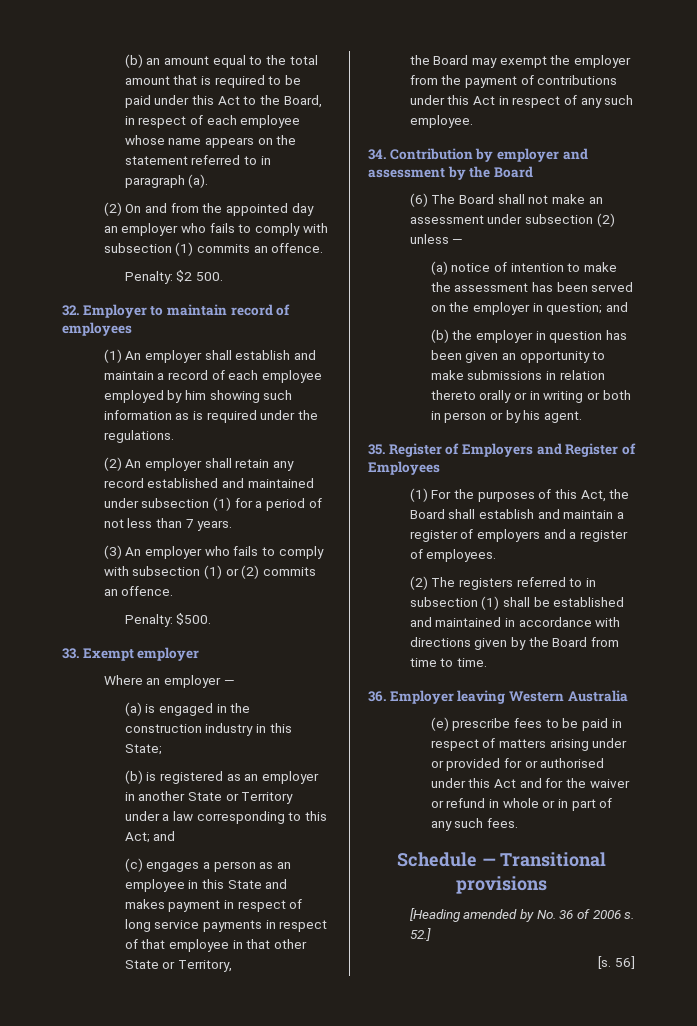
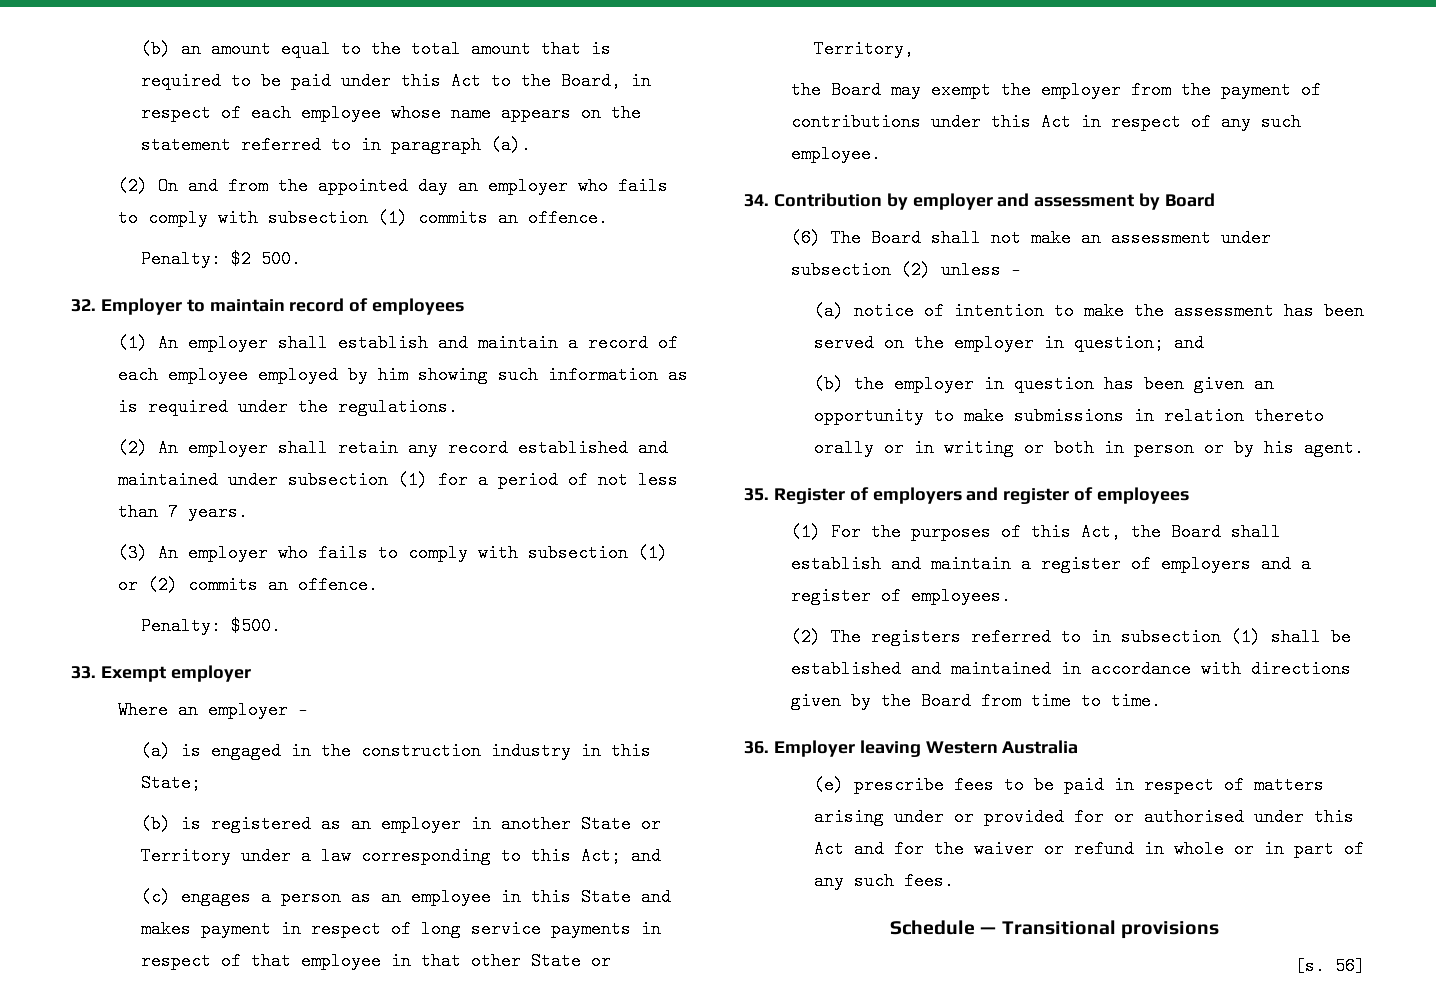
- 34. Contribution by employer and assessment by the Board
+ 34. Contribution by employer and assessment by Board
- 35. Register of Employers and Register of Employees
+ 35. Register of employers and register of employees
- [Heading amended by No. 36 of 2006 s. 52.]

